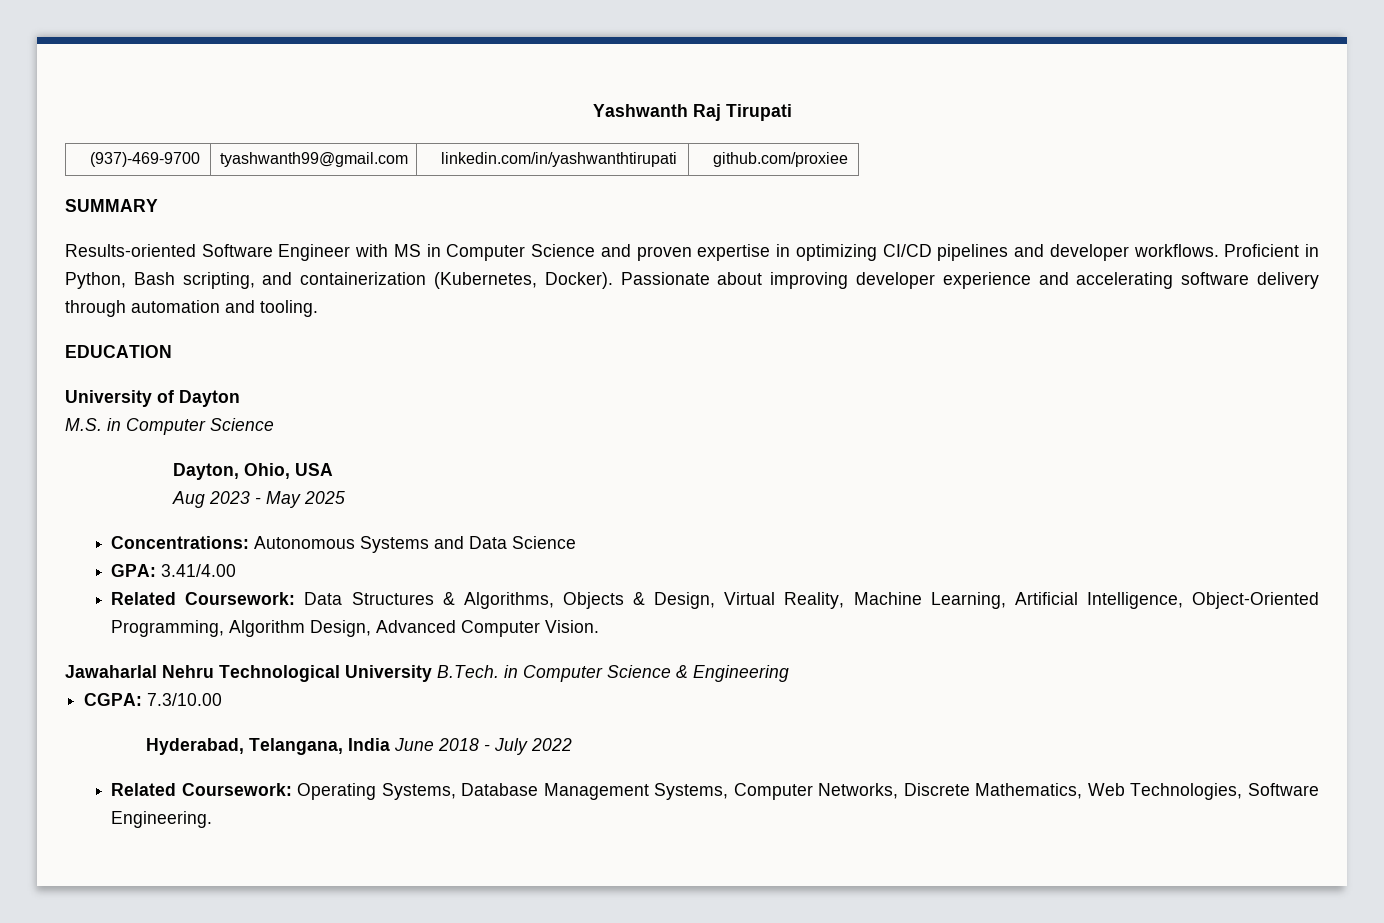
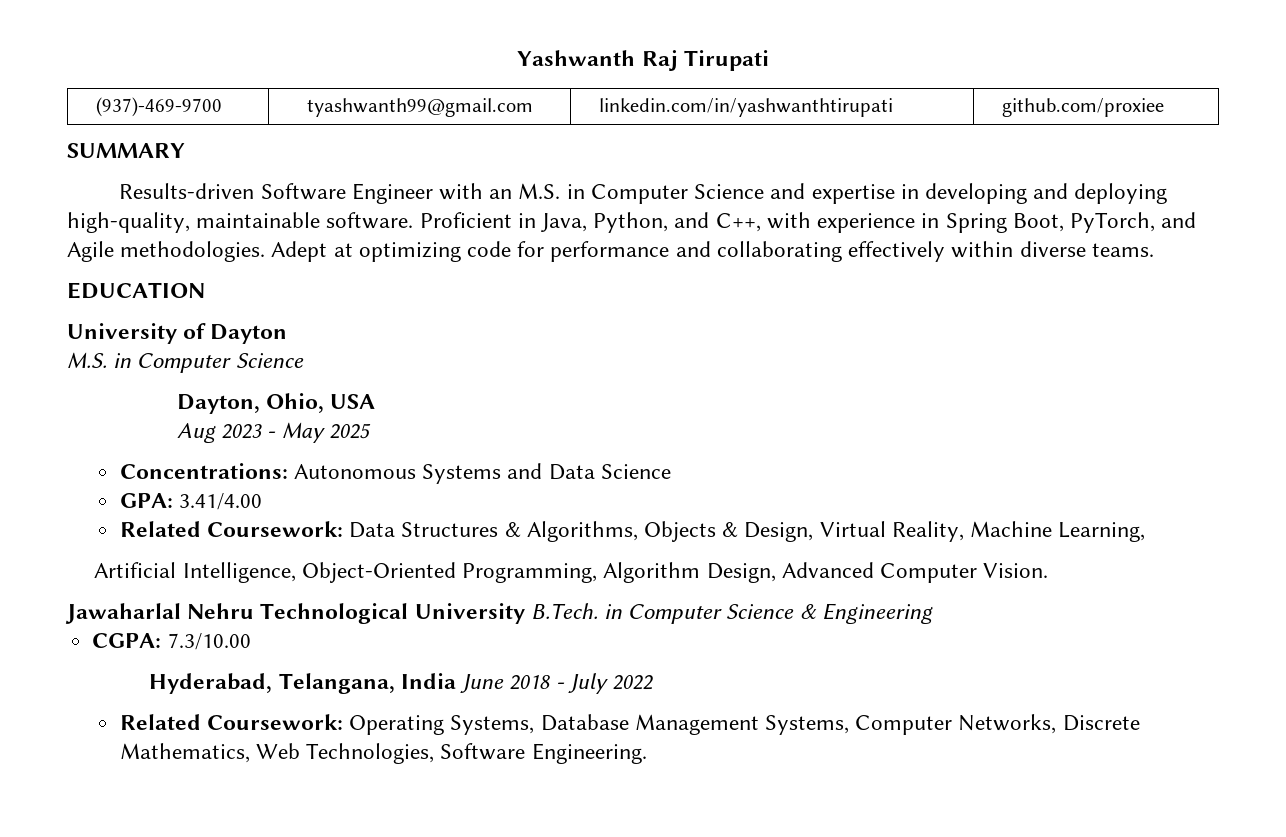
- Results-oriented Software Engineer with MS in Computer Science and proven expertise in optimizing CI/CD pipelines and developer workflows. Proficient in Python, Bash scripting, and containerization (Kubernetes, Docker). Passionate about improving developer experience and accelerating software delivery through automation and tooling.
+ Results-driven Software Engineer with an M.S. in Computer Science and expertise in developing and deploying high-quality, maintainable software. Proficient in Java, Python, and C++, with experience in Spring Boot, PyTorch, and Agile methodologies. Adept at optimizing code for performance and collaborating effectively within diverse teams.
- Related Coursework: Data Structures & Algorithms, Objects & Design, Virtual Reality, Machine Learning, Artificial Intelligence, Object-Oriented Programming, Algorithm Design, Advanced Computer Vision.
+ Related Coursework: Data Structures & Algorithms, Objects & Design, Virtual Reality, Machine Learning,
+ Artificial Intelligence, Object-Oriented Programming, Algorithm Design, Advanced Computer Vision.

